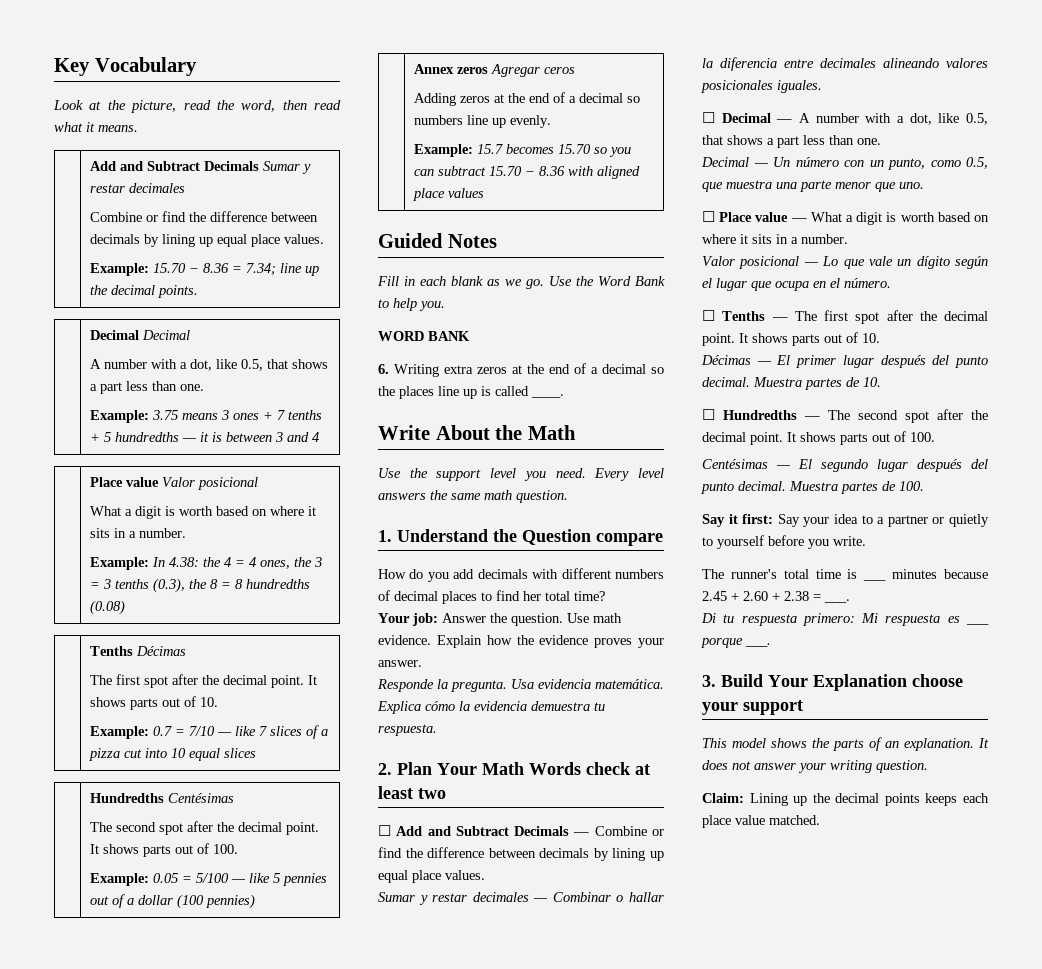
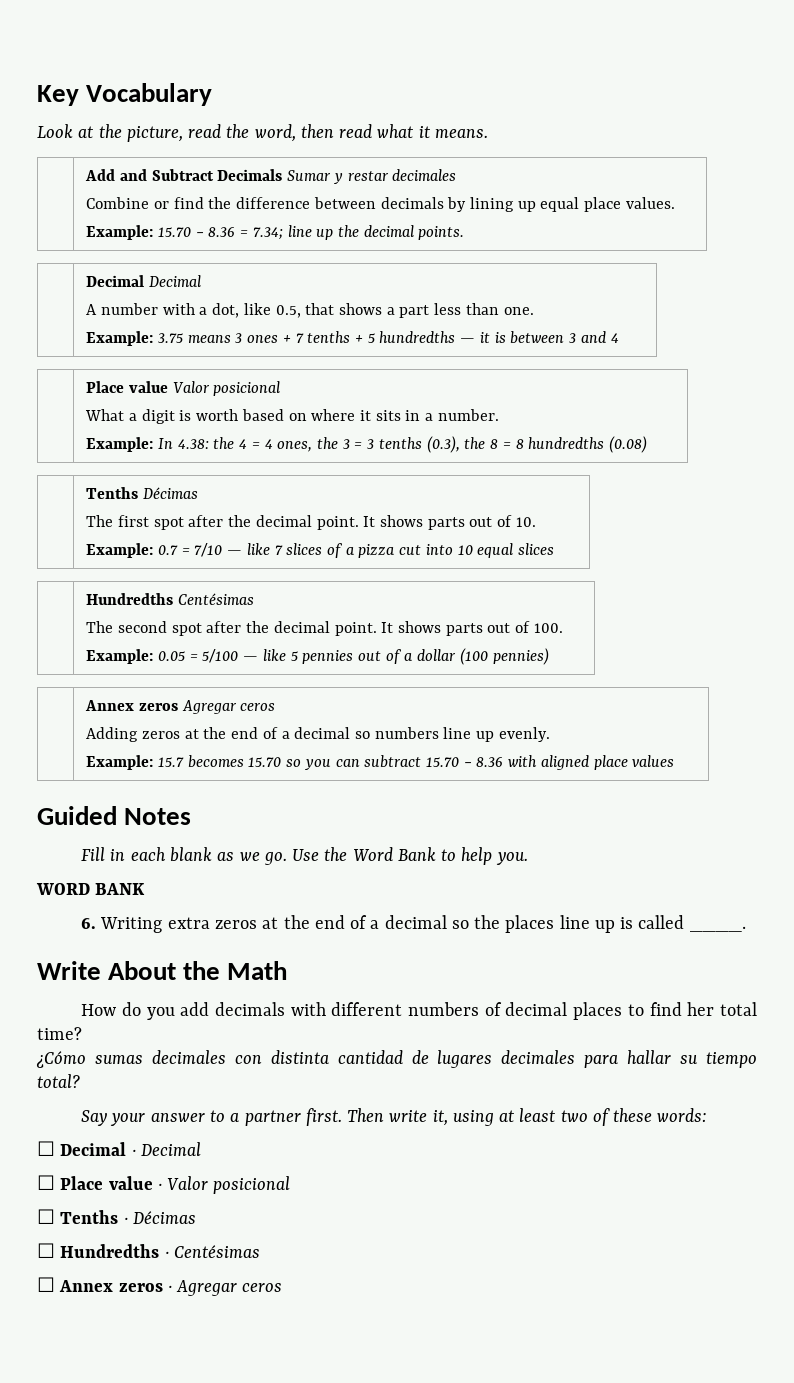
- Use the support level you need. Every level answers the same math question.
- 1. Understand the Question compare
- Your job: Answer the question. Use math evidence. Explain how the evidence proves your answer.
- Responde la pregunta. Usa evidencia matemática. Explica cómo la evidencia demuestra tu respuesta.
- 2. Plan Your Math Words check at least two
- ☐ Add and Subtract Decimals — Combine or find the difference between decimals by lining up equal place values.
- Sumar y restar decimales — Combinar o hallar la diferencia entre decimales alineando valores posicionales iguales.
- ☐ Decimal — A number with a dot, like 0.5, that shows a part less than one.
- Decimal — Un número con un punto, como 0.5, que muestra una parte menor que uno.
- ☐ Place value — What a digit is worth based on where it sits in a number.
- Valor posicional — Lo que vale un dígito según el lugar que ocupa en el número.
- ☐ Tenths — The first spot after the decimal point. It shows parts out of 10.
- Décimas — El primer lugar después del punto decimal. Muestra partes de 10.
- ☐ Hundredths — The second spot after the decimal point. It shows parts out of 100.
- Centésimas — El segundo lugar después del punto decimal. Muestra partes de 100.
- Say it first: Say your idea to a partner or quietly to yourself before you write.
- The runner's total time is ___ minutes because 2.45 + 2.60 + 2.38 = ___.
- Di tu respuesta primero: Mi respuesta es ___ porque ___.
- 3. Build Your Explanation choose your support
- This model shows the parts of an explanation. It does not answer your writing question.
- Claim: Lining up the decimal points keeps each place value matched.
+ ¿Cómo sumas decimales con distinta cantidad de lugares decimales para hallar su tiempo total?
+ Say your answer to a partner first. Then write it, using at least two of these words:
+ ☐ Decimal · Decimal
+ ☐ Place value · Valor posicional
+ ☐ Tenths · Décimas
+ ☐ Hundredths · Centésimas
+ ☐ Annex zeros · Agregar ceros

